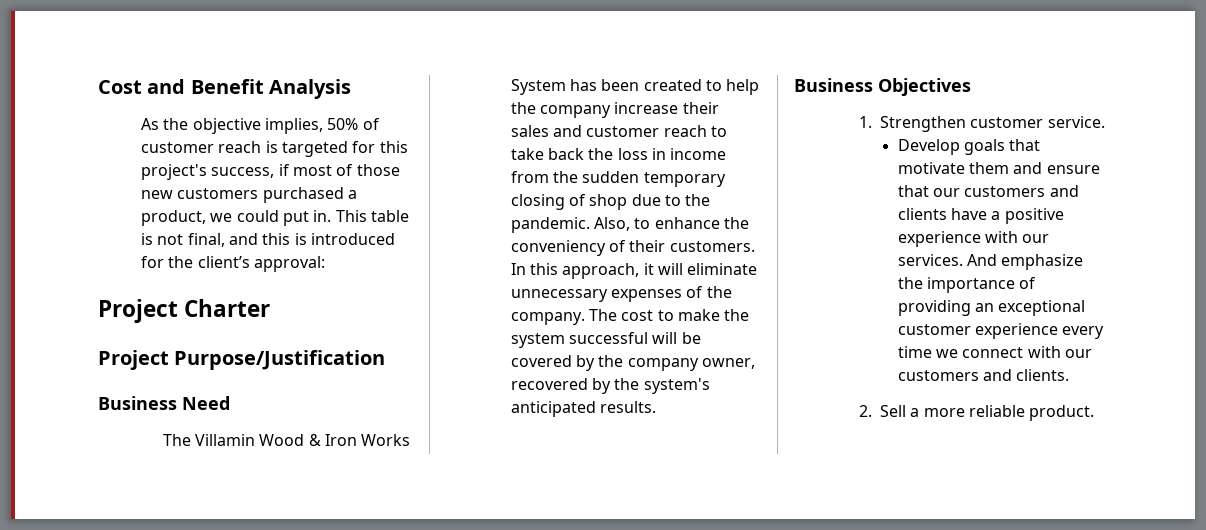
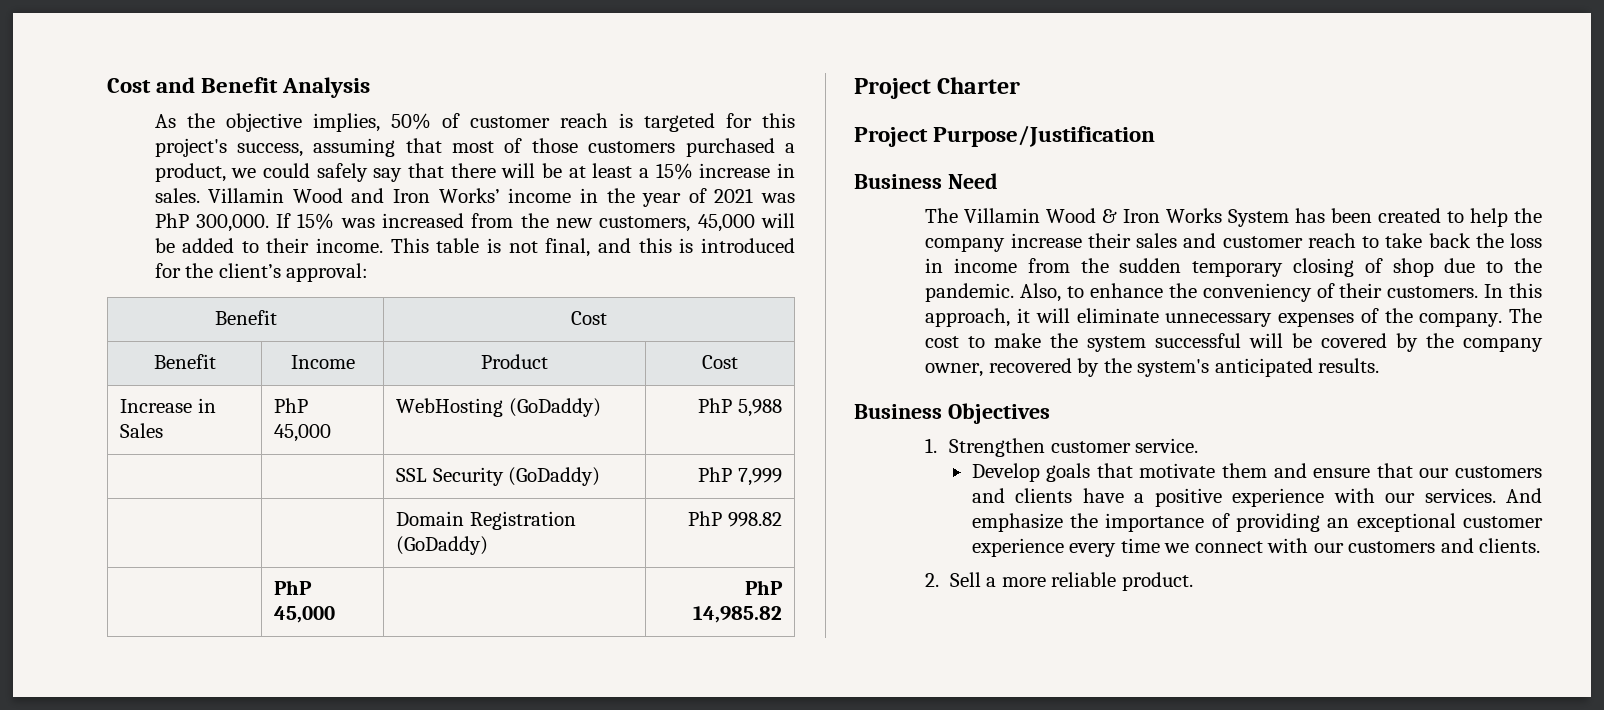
- As the objective implies, 50% of customer reach is targeted for this project's success, if most of those new customers purchased a product, we could put in.
+ As the objective implies, 50% of customer reach is targeted for this project's success, assuming that most of those customers purchased a product, we could safely say that there will be at least a 15% increase in sales. Villamin Wood and Iron Works’ income in the year of 2021 was PhP 300,000. If 15% was increased from the new customers, 45,000 will be added to their income.
+ Benefit | Cost
+ Benefit | Income | Product | Cost
+ Increase in Sales | PhP 45,000 | WebHosting (GoDaddy) | PhP 5,988
+ | | SSL Security (GoDaddy) | PhP 7,999
+ | | Domain Registration (GoDaddy) | PhP 998.82
+ | PhP 45,000 | | PhP 14,985.82

